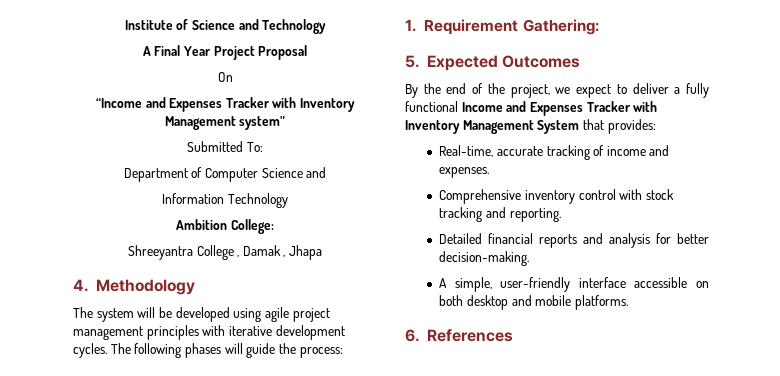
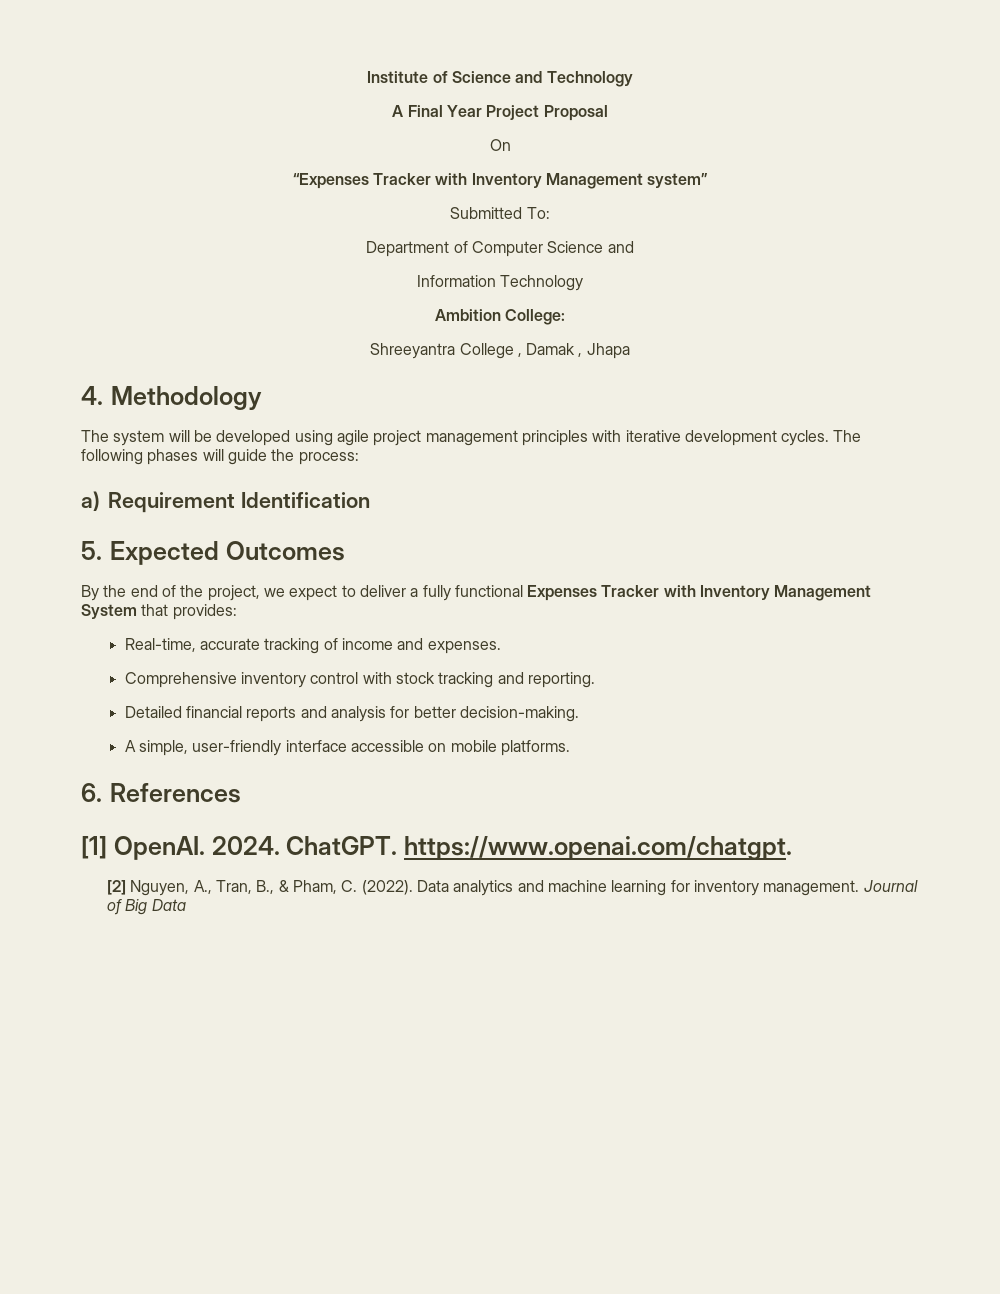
- “Income and Expenses Tracker with Inventory Management system”
+ “Expenses Tracker with Inventory Management system”
- 1. Requirement Gathering:
+ a) Requirement Identification
- By the end of the project, we expect to deliver a fully functional Income and Expenses Tracker with Inventory Management System that provides:
+ By the end of the project, we expect to deliver a fully functional Expenses Tracker with Inventory Management System that provides:
- A simple, user-friendly interface accessible on both desktop and mobile platforms.
+ A simple, user-friendly interface accessible on mobile platforms.
+ [1] OpenAI. 2024. ChatGPT. https://www.openai.com/chatgpt.
+ [2] Nguyen, A., Tran, B., & Pham, C. (2022). Data analytics and machine learning for inventory management. Journal of Big Data

